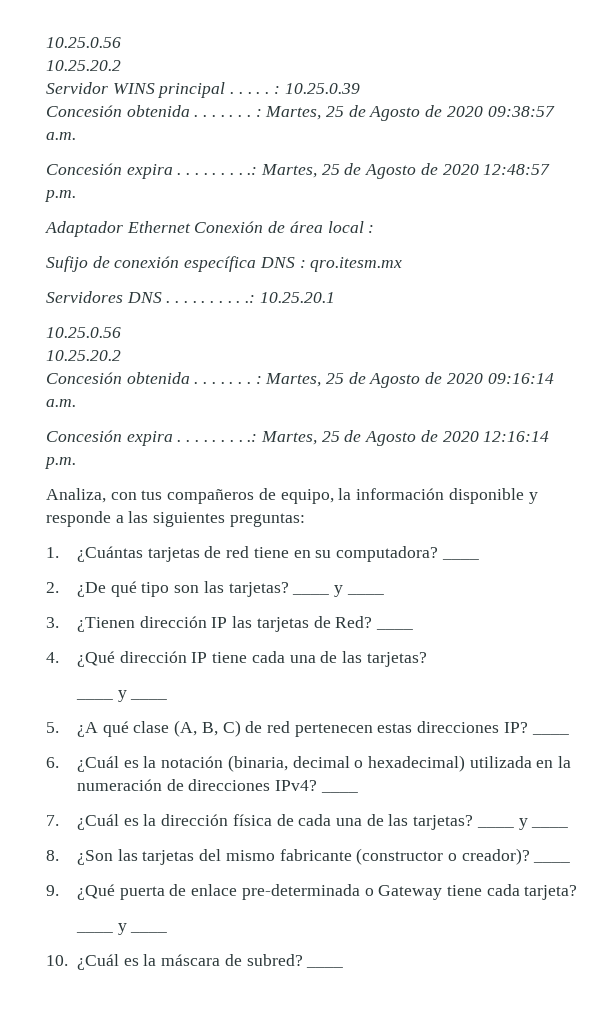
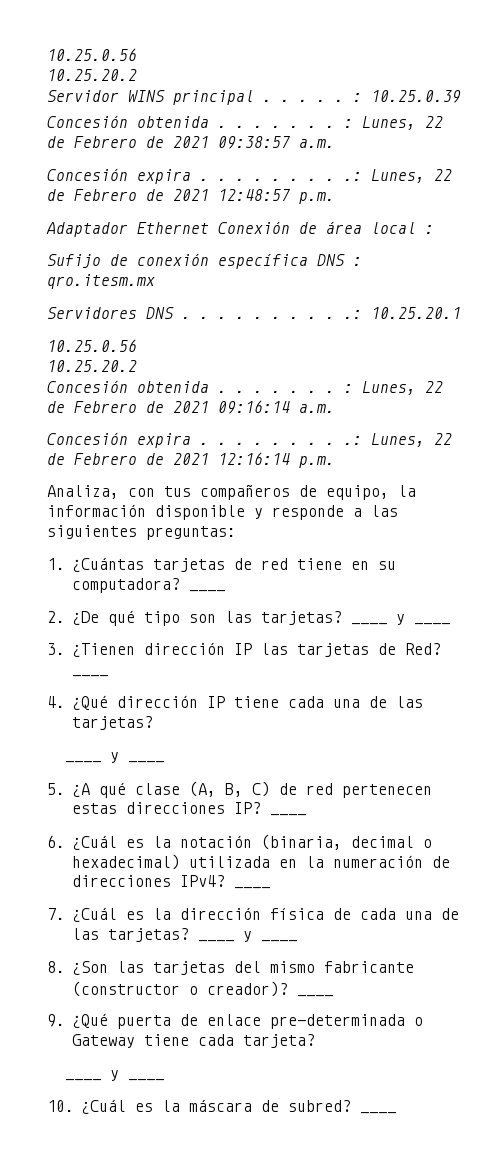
- Concesión obtenida . . . . . . . : Martes, 25 de Agosto de 2020 09:38:57 a.m.
+ Concesión obtenida . . . . . . . : Lunes, 22 de Febrero de 2021 09:38:57 a.m.
- Concesión expira . . . . . . . . .: Martes, 25 de Agosto de 2020 12:48:57 p.m.
+ Concesión expira . . . . . . . . .: Lunes, 22 de Febrero de 2021 12:48:57 p.m.
- Concesión obtenida . . . . . . . : Martes, 25 de Agosto de 2020 09:16:14 a.m.
+ Concesión obtenida . . . . . . . : Lunes, 22 de Febrero de 2021 09:16:14 a.m.
- Concesión expira . . . . . . . . .: Martes, 25 de Agosto de 2020 12:16:14 p.m.
+ Concesión expira . . . . . . . . .: Lunes, 22 de Febrero de 2021 12:16:14 p.m.

